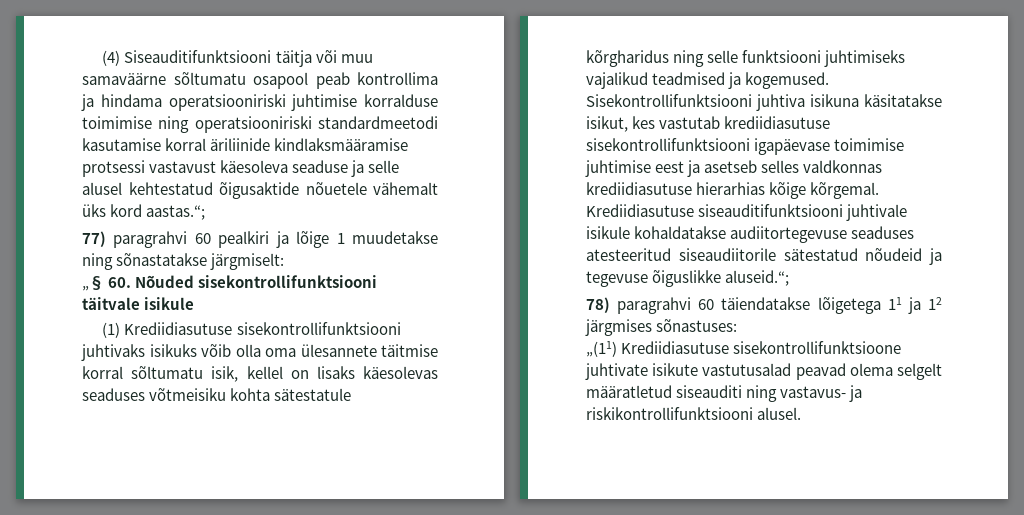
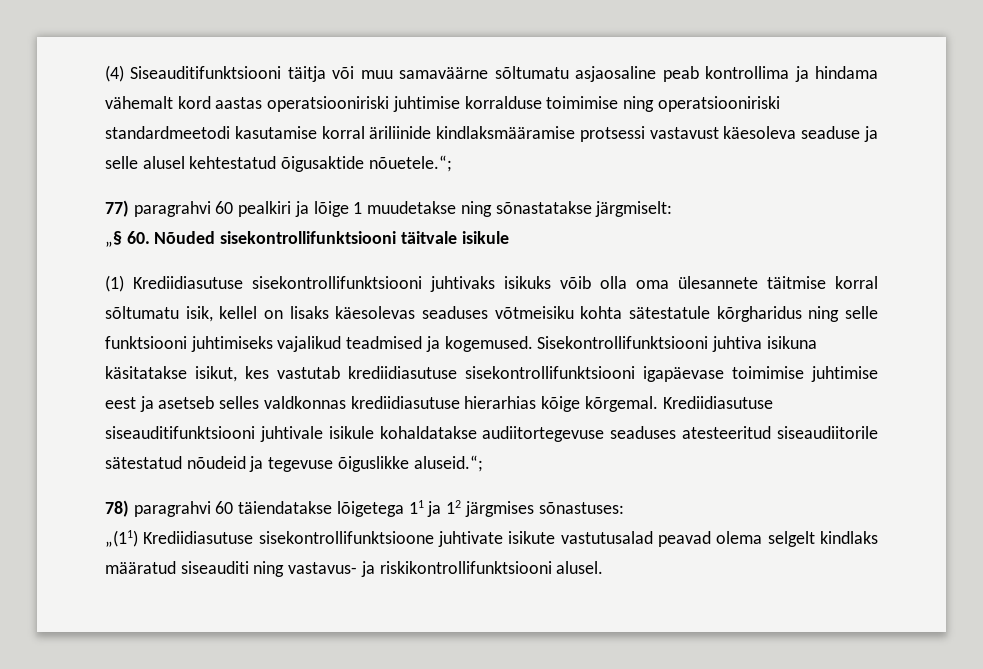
- (4) Siseauditifunktsiooni täitja või muu samaväärne sõltumatu osapool peab kontrollima ja hindama operatsiooniriski juhtimise korralduse toimimise ning operatsiooniriski standardmeetodi kasutamise korral äriliinide kindlaksmääramise protsessi vastavust käesoleva seaduse ja selle alusel kehtestatud õigusaktide nõuetele vähemalt üks kord aastas.“;
+ (4) Siseauditifunktsiooni täitja või muu samaväärne sõltumatu asjaosaline peab kontrollima ja hindama vähemalt kord aastas operatsiooniriski juhtimise korralduse toimimise ning operatsiooniriski standardmeetodi kasutamise korral äriliinide kindlaksmääramise protsessi vastavust käesoleva seaduse ja selle alusel kehtestatud õigusaktide nõuetele.“;
- „(11) Krediidiasutuse sisekontrollifunktsioone juhtivate isikute vastutusalad peavad olema selgelt määratletud siseauditi ning vastavus- ja riskikontrollifunktsiooni alusel.
+ „(11) Krediidiasutuse sisekontrollifunktsioone juhtivate isikute vastutusalad peavad olema selgelt kindlaks määratud siseauditi ning vastavus- ja riskikontrollifunktsiooni alusel.

